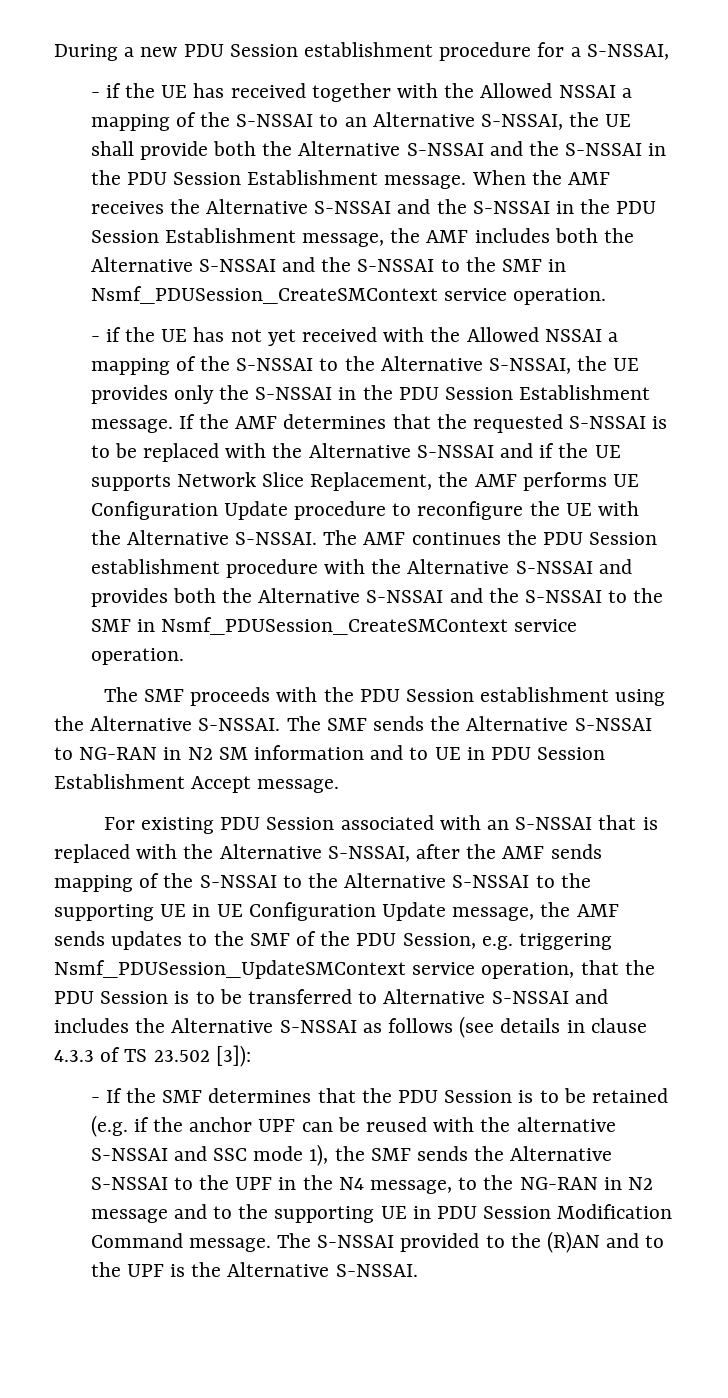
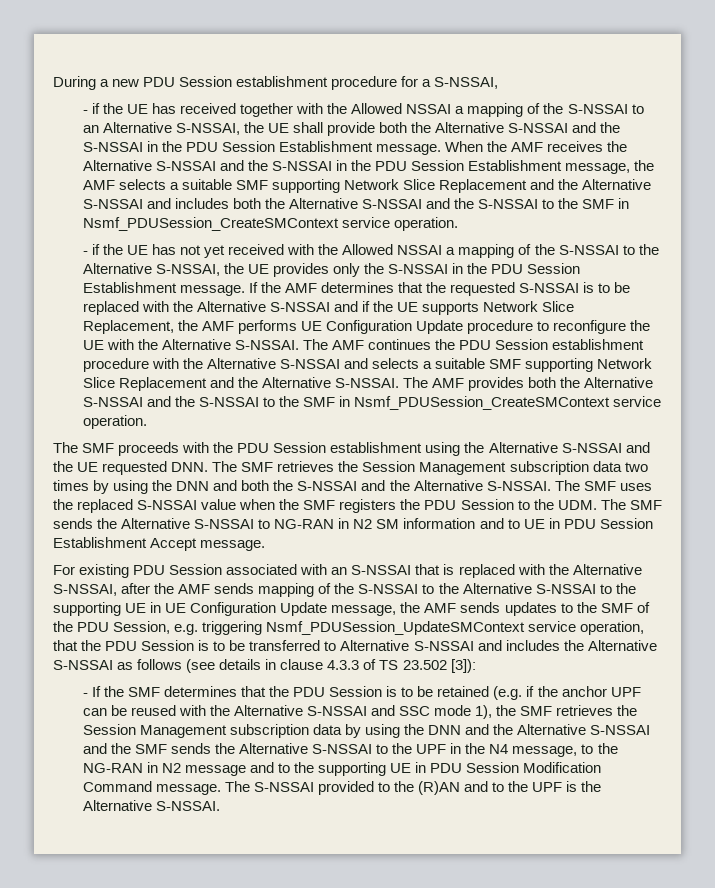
- When the AMF receives the Alternative S-NSSAI and the S-NSSAI in the PDU Session Establishment message, the AMF includes both the Alternative S-NSSAI and the S-NSSAI to the SMF in Nsmf_PDUSession_CreateSMContext service operation.
+ When the AMF receives the Alternative S-NSSAI and the S-NSSAI in the PDU Session Establishment message, the AMF selects a suitable SMF supporting Network Slice Replacement and the Alternative S-NSSAI and includes both the Alternative S-NSSAI and the S-NSSAI to the SMF in Nsmf_PDUSession_CreateSMContext service operation.
- The AMF continues the PDU Session establishment procedure with the Alternative S-NSSAI and provides both the Alternative S-NSSAI and the S-NSSAI to the SMF in Nsmf_PDUSession_CreateSMContext service operation.
+ The AMF continues the PDU Session establishment procedure with the Alternative S-NSSAI and selects a suitable SMF supporting Network Slice Replacement and the Alternative S-NSSAI. The AMF provides both the Alternative S-NSSAI and the S-NSSAI to the SMF in Nsmf_PDUSession_CreateSMContext service operation.
- The SMF proceeds with the PDU Session establishment using the Alternative S-NSSAI. The SMF sends the Alternative S-NSSAI to NG-RAN in N2 SM information and to UE in PDU Session Establishment Accept message.
+ The SMF proceeds with the PDU Session establishment using the Alternative S-NSSAI and the UE requested DNN. The SMF retrieves the Session Management subscription data two times by using the DNN and both the S-NSSAI and the Alternative S-NSSAI. The SMF uses the replaced S-NSSAI value when the SMF registers the PDU Session to the UDM. The SMF sends the Alternative S-NSSAI to NG-RAN in N2 SM information and to UE in PDU Session Establishment Accept message.
- - If the SMF determines that the PDU Session is to be retained (e.g. if the anchor UPF can be reused with the alternative S-NSSAI and SSC mode 1), the SMF sends the Alternative S-NSSAI to the UPF in the N4 message, to the NG-RAN in N2 message and to the supporting UE in PDU Session Modification Command message.
+ - If the SMF determines that the PDU Session is to be retained (e.g. if the anchor UPF can be reused with the Alternative S-NSSAI and SSC mode 1), the SMF retrieves the Session Management subscription data by using the DNN and the Alternative S-NSSAI and the SMF sends the Alternative S-NSSAI to the UPF in the N4 message, to the NG-RAN in N2 message and to the supporting UE in PDU Session Modification Command message.

